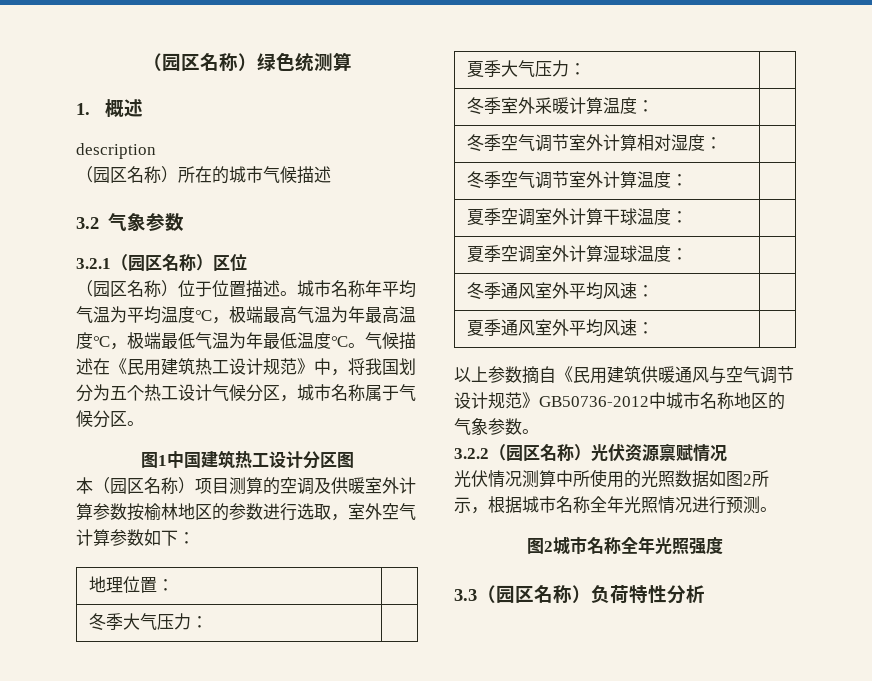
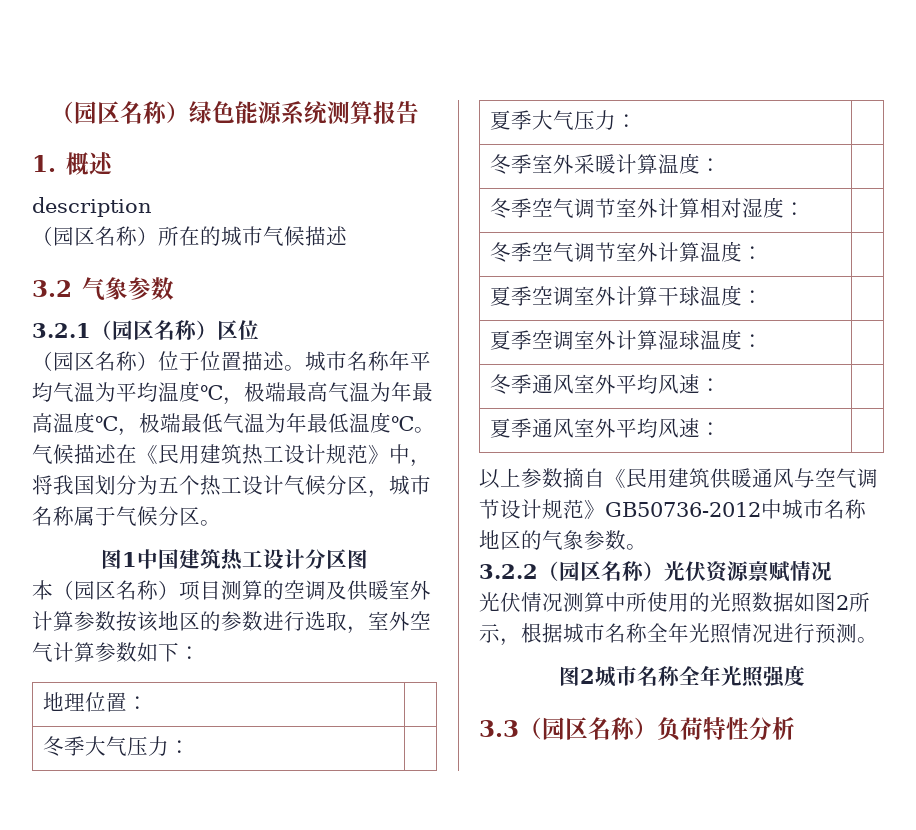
- （园区名称）绿色统测算
+ （园区名称）绿色能源系统测算报告
- 本（园区名称）项目测算的空调及供暖室外计算参数按榆林地区的参数进行选取，室外空气计算参数如下：
+ 本（园区名称）项目测算的空调及供暖室外计算参数按该地区的参数进行选取，室外空气计算参数如下：

